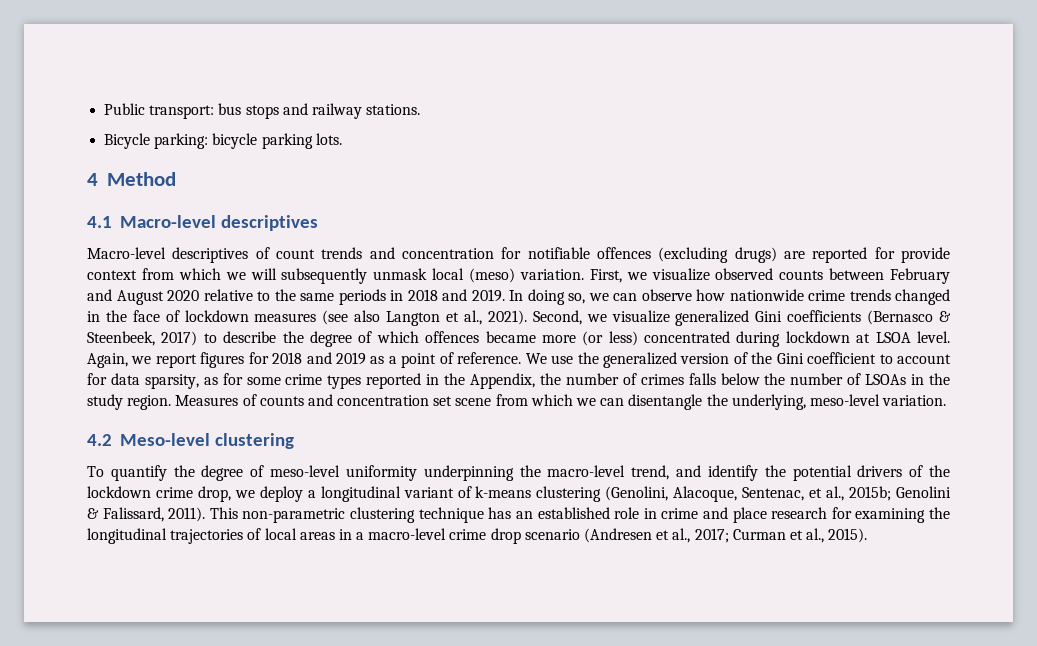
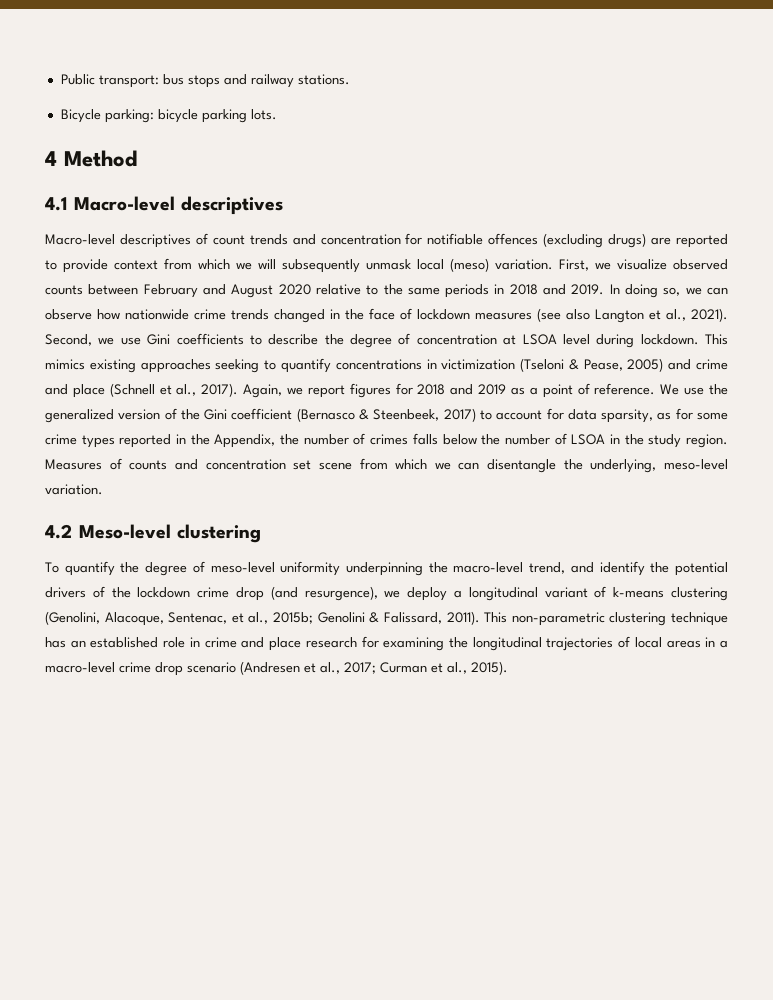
- Macro-level descriptives of count trends and concentration for notifiable offences (excluding drugs) are reported for provide context from which we will subsequently unmask local (meso) variation.
+ Macro-level descriptives of count trends and concentration for notifiable offences (excluding drugs) are reported to provide context from which we will subsequently unmask local (meso) variation.
- Second, we visualize generalized Gini coefficients (Bernasco & Steenbeek, 2017) to describe the degree of which offences became more (or less) concentrated during lockdown at LSOA level.
+ Second, we use Gini coefficients to describe the degree of concentration at LSOA level during lockdown. This mimics existing approaches seeking to quantify concentrations in victimization (Tseloni & Pease, 2005) and crime and place (Schnell et al., 2017).
- We use the generalized version of the Gini coefficient to account for data sparsity, as for some crime types reported in the Appendix, the number of crimes falls below the number of LSOAs in the study region.
+ We use the generalized version of the Gini coefficient (Bernasco & Steenbeek, 2017) to account for data sparsity, as for some crime types reported in the Appendix, the number of crimes falls below the number of LSOA in the study region.
- To quantify the degree of meso-level uniformity underpinning the macro-level trend, and identify the potential drivers of the lockdown crime drop, we deploy a longitudinal variant of k-means clustering (Genolini, Alacoque, Sentenac, et al., 2015b; Genolini & Falissard, 2011).
+ To quantify the degree of meso-level uniformity underpinning the macro-level trend, and identify the potential drivers of the lockdown crime drop (and resurgence), we deploy a longitudinal variant of k-means clustering (Genolini, Alacoque, Sentenac, et al., 2015b; Genolini & Falissard, 2011).

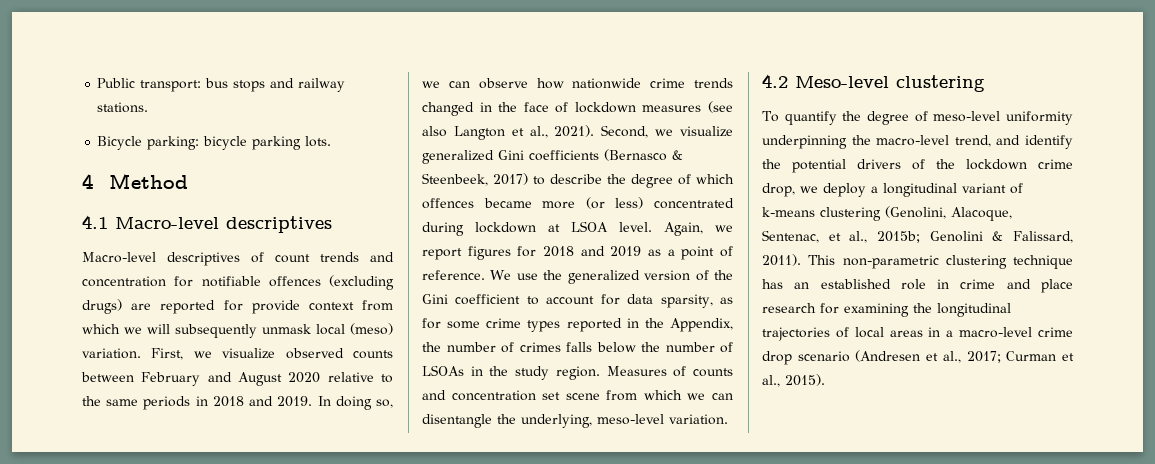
- Macro-level descriptives of count trends and concentration for notifiable offences (excluding drugs) are reported to provide context from which we will subsequently unmask local (meso) variation.
+ Macro-level descriptives of count trends and concentration for notifiable offences (excluding drugs) are reported for provide context from which we will subsequently unmask local (meso) variation.
- Second, we use Gini coefficients to describe the degree of concentration at LSOA level during lockdown. This mimics existing approaches seeking to quantify concentrations in victimization (Tseloni & Pease, 2005) and crime and place (Schnell et al., 2017).
+ Second, we visualize generalized Gini coefficients (Bernasco & Steenbeek, 2017) to describe the degree of which offences became more (or less) concentrated during lockdown at LSOA level.
- We use the generalized version of the Gini coefficient (Bernasco & Steenbeek, 2017) to account for data sparsity, as for some crime types reported in the Appendix, the number of crimes falls below the number of LSOA in the study region.
+ We use the generalized version of the Gini coefficient to account for data sparsity, as for some crime types reported in the Appendix, the number of crimes falls below the number of LSOAs in the study region.
- To quantify the degree of meso-level uniformity underpinning the macro-level trend, and identify the potential drivers of the lockdown crime drop (and resurgence), we deploy a longitudinal variant of k-means clustering (Genolini, Alacoque, Sentenac, et al., 2015b; Genolini & Falissard, 2011).
+ To quantify the degree of meso-level uniformity underpinning the macro-level trend, and identify the potential drivers of the lockdown crime drop, we deploy a longitudinal variant of k-means clustering (Genolini, Alacoque, Sentenac, et al., 2015b; Genolini & Falissard, 2011).

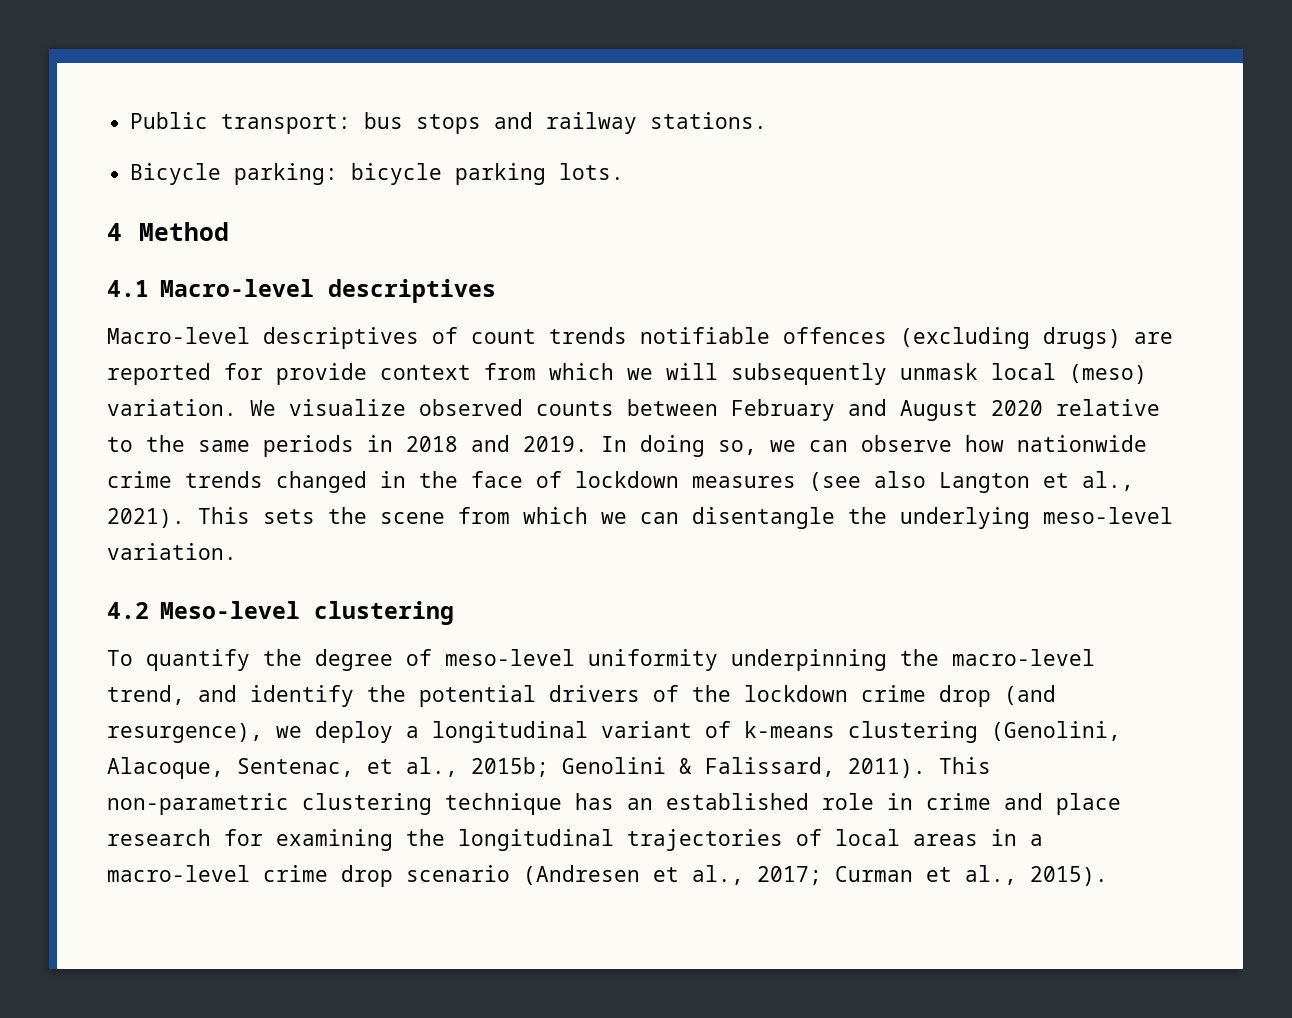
- Macro-level descriptives of count trends and concentration for notifiable offences (excluding drugs) are reported for provide context from which we will subsequently unmask local (meso) variation.
+ Macro-level descriptives of count trends notifiable offences (excluding drugs) are reported for provide context from which we will subsequently unmask local (meso) variation.
- First, we visualize observed counts between February and August 2020 relative to the same periods in 2018 and 2019.
+ We visualize observed counts between February and August 2020 relative to the same periods in 2018 and 2019.
- Second, we visualize generalized Gini coefficients (Bernasco & Steenbeek, 2017) to describe the degree of which offences became more (or less) concentrated during lockdown at LSOA level. Again, we report figures for 2018 and 2019 as a point of reference. We use the generalized version of the Gini coefficient to account for data sparsity, as for some crime types reported in the Appendix, the number of crimes falls below the number of LSOAs in the study region. Measures of counts and concentration set scene from which we can disentangle the underlying, meso-level variation.
+ This sets the scene from which we can disentangle the underlying meso-level variation.
- To quantify the degree of meso-level uniformity underpinning the macro-level trend, and identify the potential drivers of the lockdown crime drop, we deploy a longitudinal variant of k-means clustering (Genolini, Alacoque, Sentenac, et al., 2015b; Genolini & Falissard, 2011).
+ To quantify the degree of meso-level uniformity underpinning the macro-level trend, and identify the potential drivers of the lockdown crime drop (and resurgence), we deploy a longitudinal variant of k-means clustering (Genolini, Alacoque, Sentenac, et al., 2015b; Genolini & Falissard, 2011).

